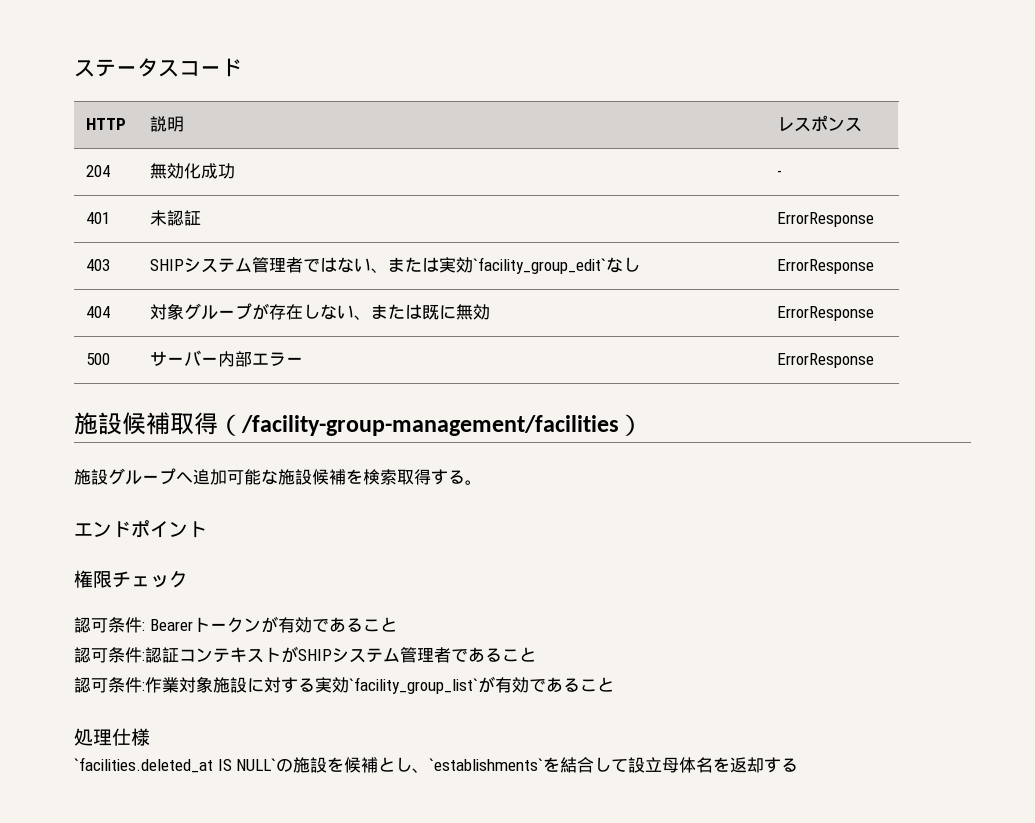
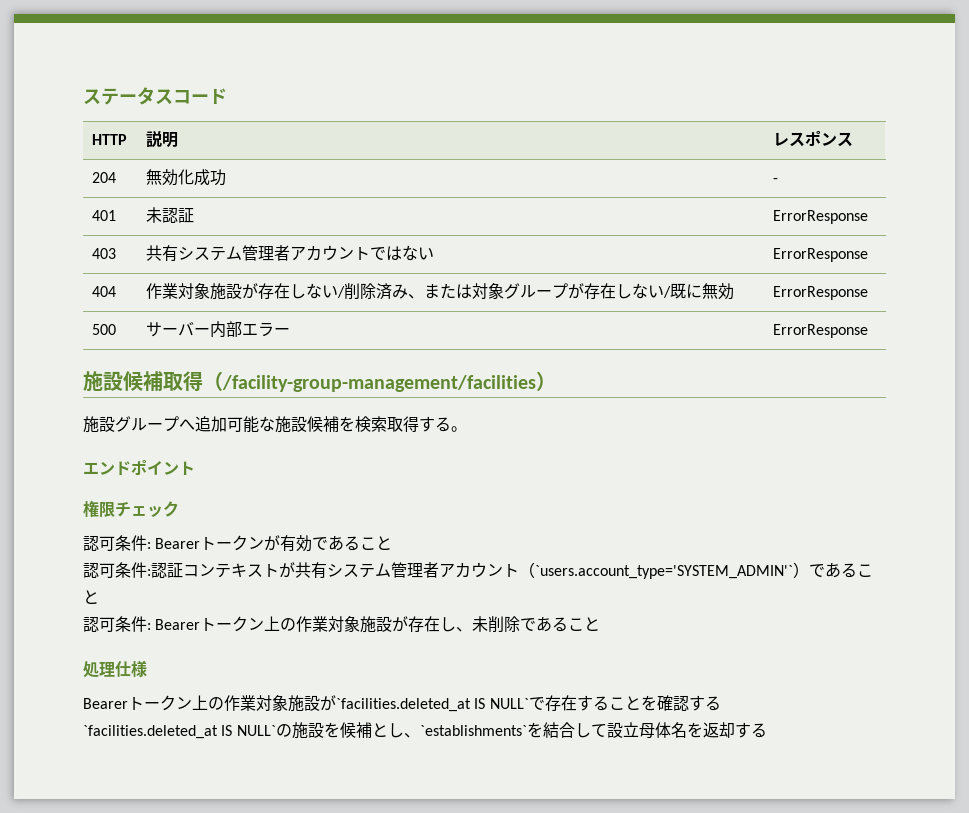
- 403 | SHIPシステム管理者ではない、または実効`facility_group_edit`なし | ErrorResponse
- 404 | 対象グループが存在しない、または既に無効 | ErrorResponse
+ 403 | 共有システム管理者アカウントではない | ErrorResponse
+ 404 | 作業対象施設が存在しない/削除済み、または対象グループが存在しない/既に無効 | ErrorResponse
- 認可条件:認証コンテキストがSHIPシステム管理者であること
- 認可条件:作業対象施設に対する実効`facility_group_list`が有効であること
+ 認可条件:認証コンテキストが共有システム管理者アカウント（`users.account_type='SYSTEM_ADMIN'`）であること
+ 認可条件: Bearerトークン上の作業対象施設が存在し、未削除であること
+ Bearerトークン上の作業対象施設が`facilities.deleted_at IS NULL`で存在することを確認する

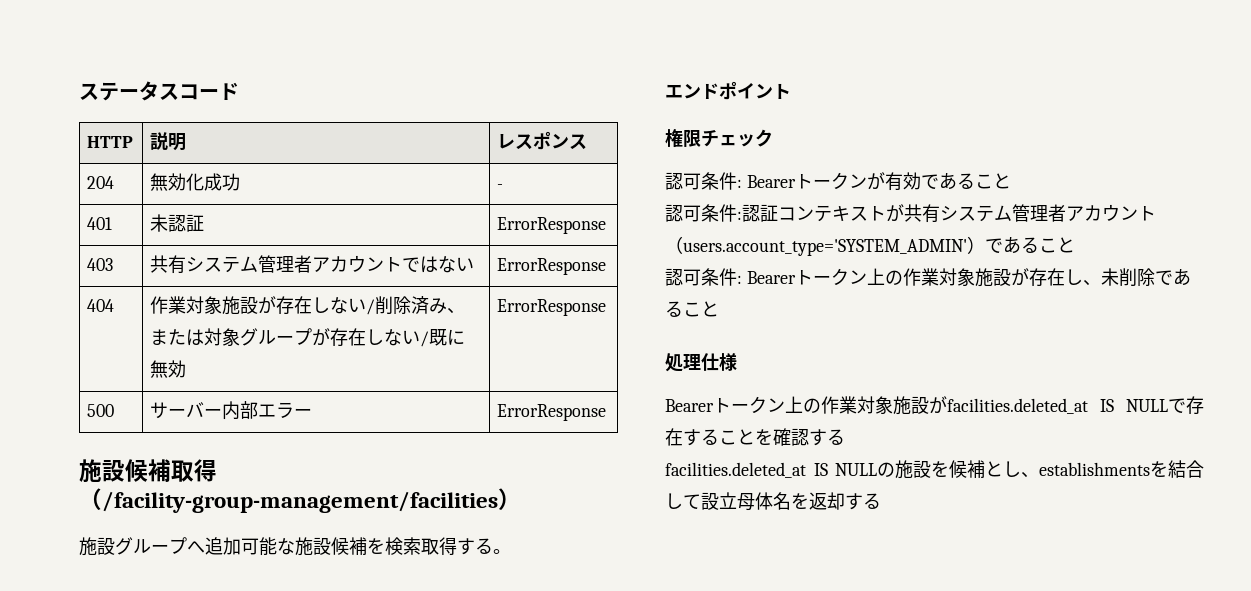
- 認可条件:認証コンテキストが共有システム管理者アカウント（`users.account_type='SYSTEM_ADMIN'`）であること
+ 認可条件:認証コンテキストが共有システム管理者アカウント（users.account_type='SYSTEM_ADMIN'）であること
- Bearerトークン上の作業対象施設が`facilities.deleted_at IS NULL`で存在することを確認する
+ Bearerトークン上の作業対象施設がfacilities.deleted_at IS NULLで存在することを確認する
- `facilities.deleted_at IS NULL`の施設を候補とし、`establishments`を結合して設立母体名を返却する
+ facilities.deleted_at IS NULLの施設を候補とし、establishmentsを結合して設立母体名を返却する

